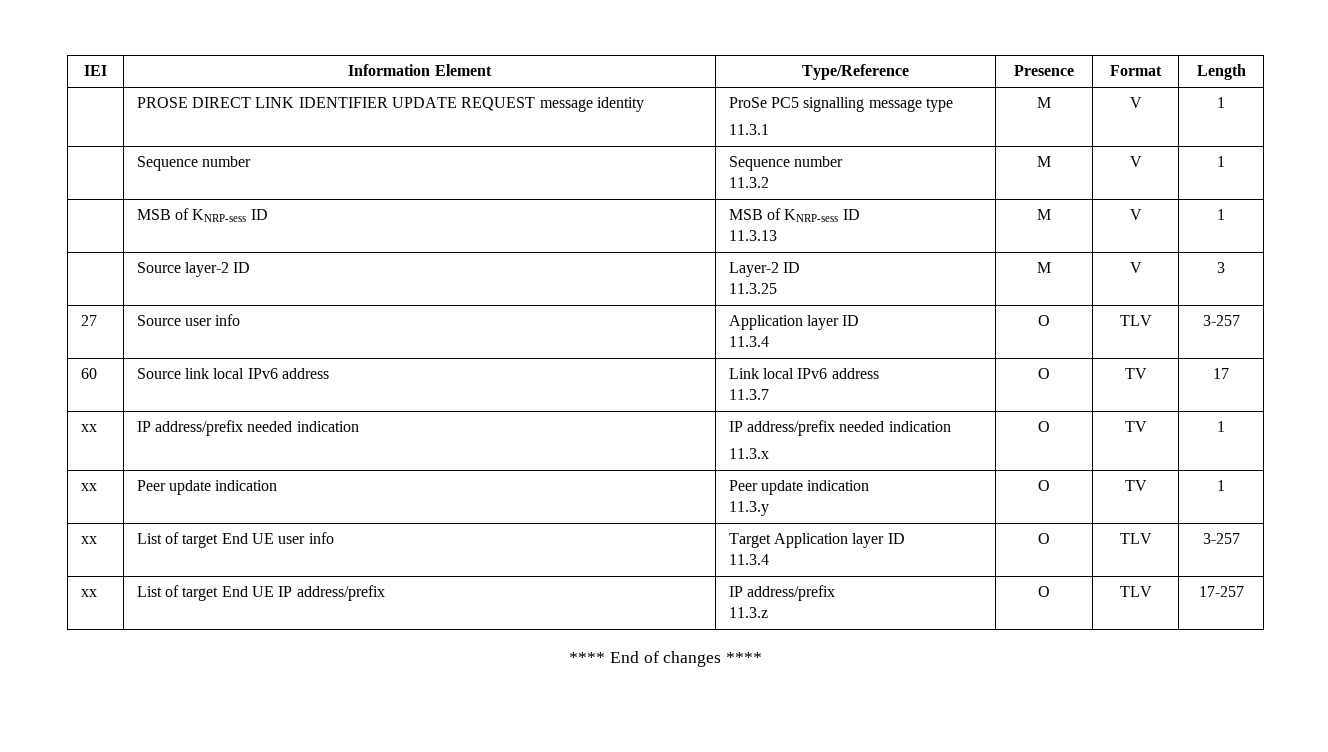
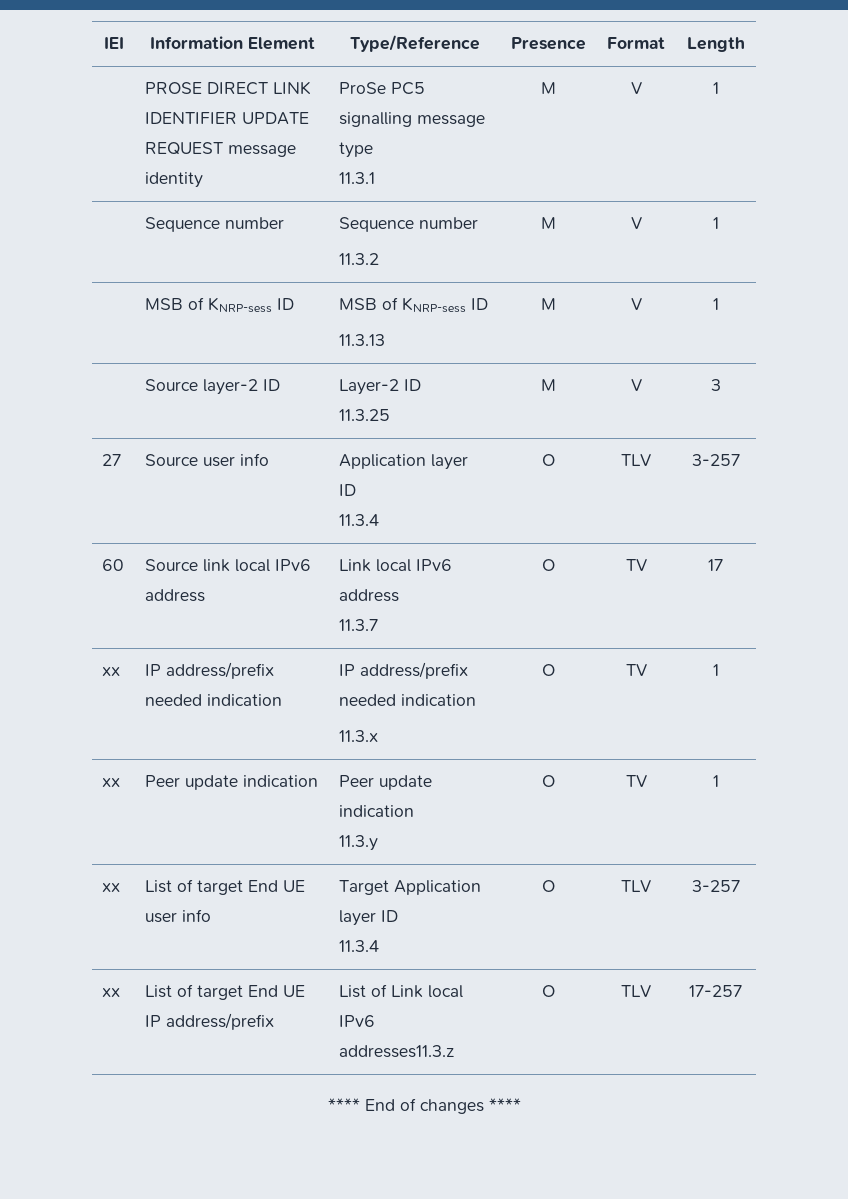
- xx | List of target End UE IP address/prefix | IP address/prefix
- 11.3.z | O | TLV | 17-257
+ xx | List of target End UE IP address/prefix | List of Link local IPv6 addresses11.3.z | O | TLV | 17-257

